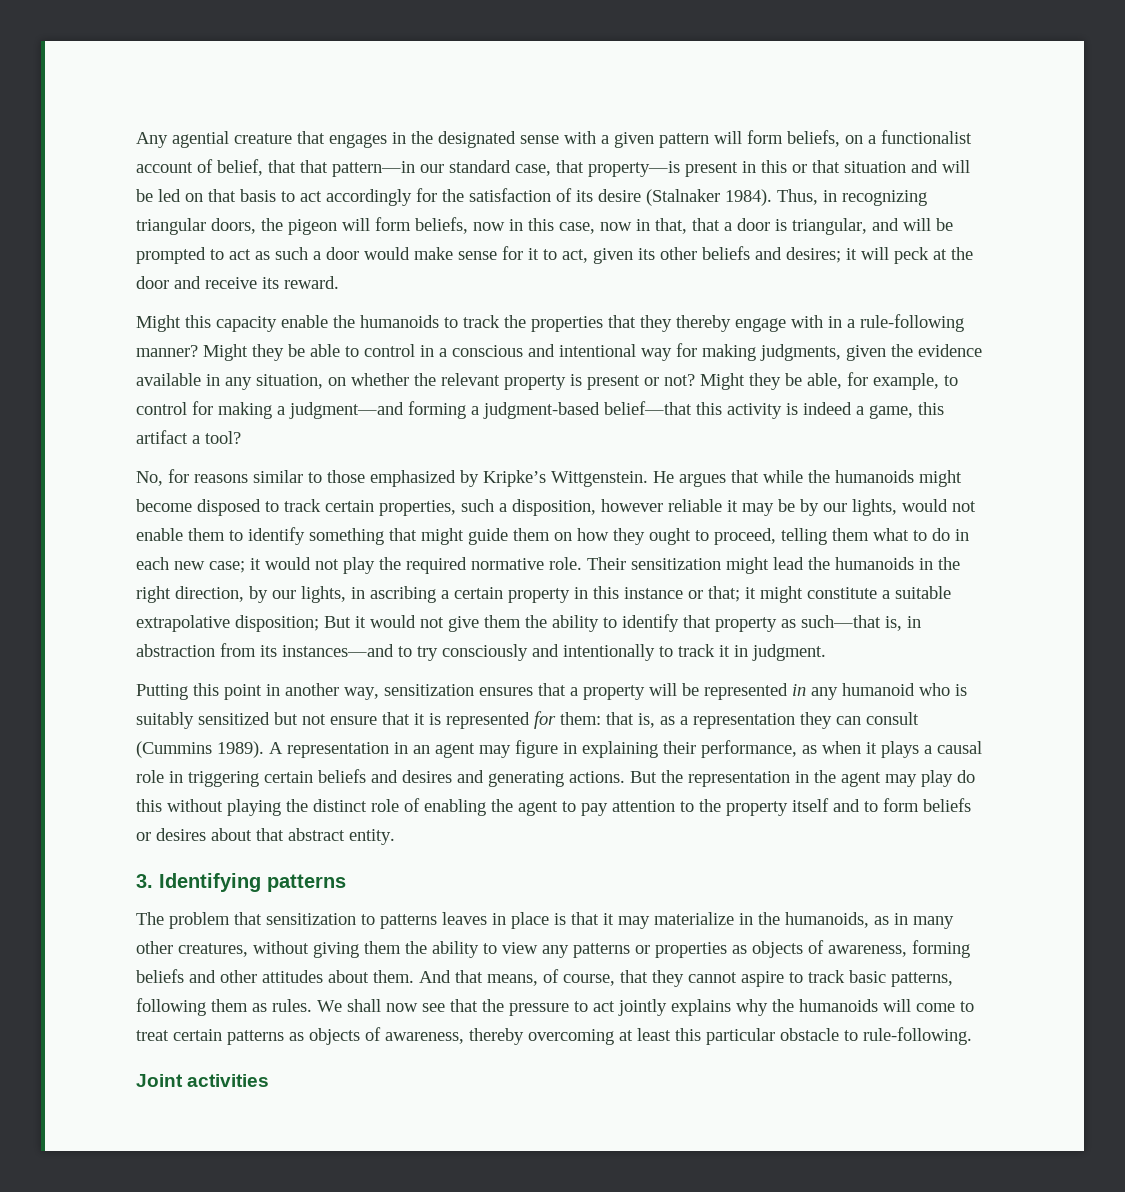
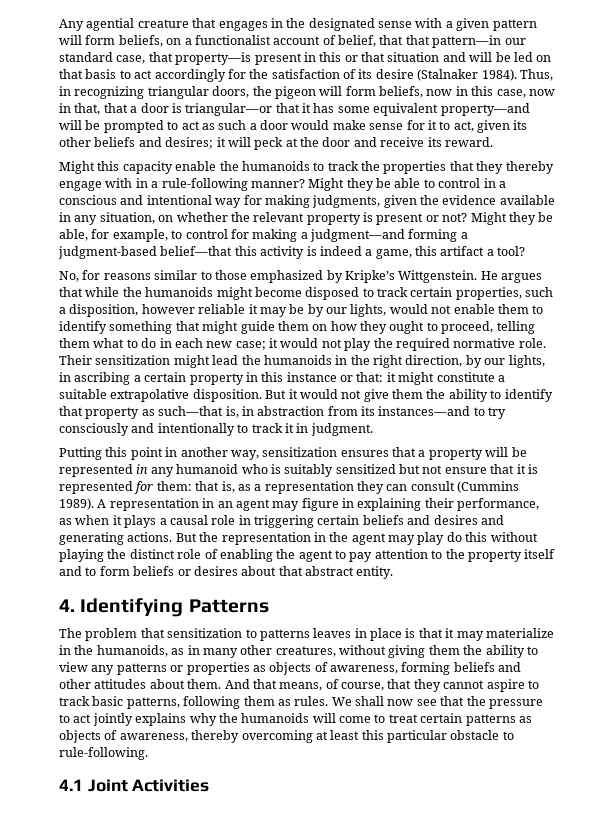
- Thus, in recognizing triangular doors, the pigeon will form beliefs, now in this case, now in that, that a door is triangular, and will be prompted to act as such a door would make sense for it to act, given its other beliefs and desires; it will peck at the door and receive its reward.
+ Thus, in recognizing triangular doors, the pigeon will form beliefs, now in this case, now in that, that a door is triangular—or that it has some equivalent property—and will be prompted to act as such a door would make sense for it to act, given its other beliefs and desires; it will peck at the door and receive its reward.
- Their sensitization might lead the humanoids in the right direction, by our lights, in ascribing a certain property in this instance or that; it might constitute a suitable extrapolative disposition; But it would not give them the ability to identify that property as such—that is, in abstraction from its instances—and to try consciously and intentionally to track it in judgment.
+ Their sensitization might lead the humanoids in the right direction, by our lights, in ascribing a certain property in this instance or that: it might constitute a suitable extrapolative disposition. But it would not give them the ability to identify that property as such—that is, in abstraction from its instances—and to try consciously and intentionally to track it in judgment.
- 3. Identifying patterns
+ 4. Identifying Patterns
- Joint activities
+ 4.1 Joint Activities

